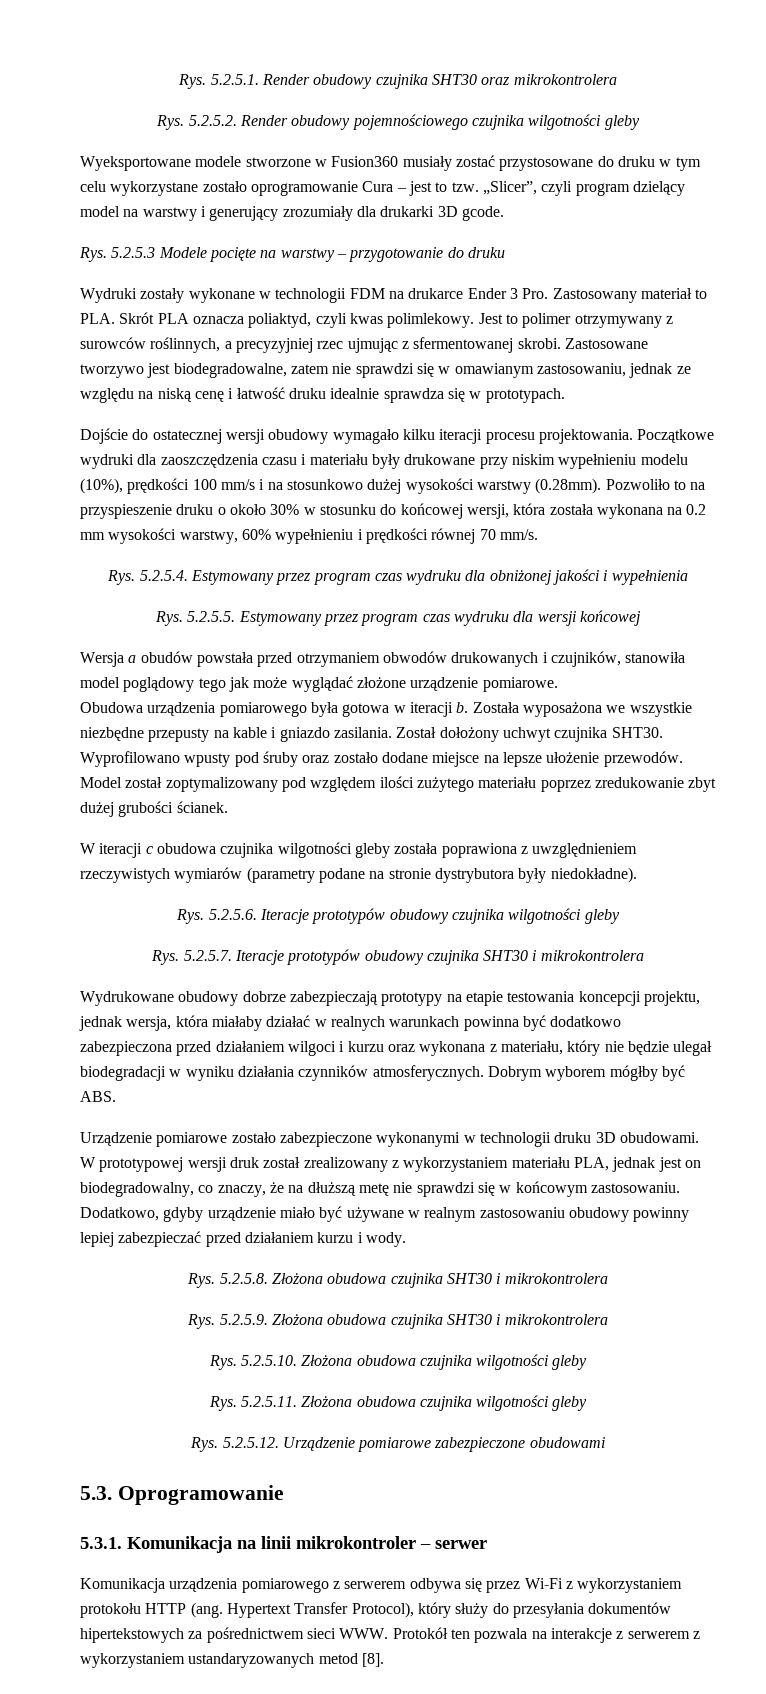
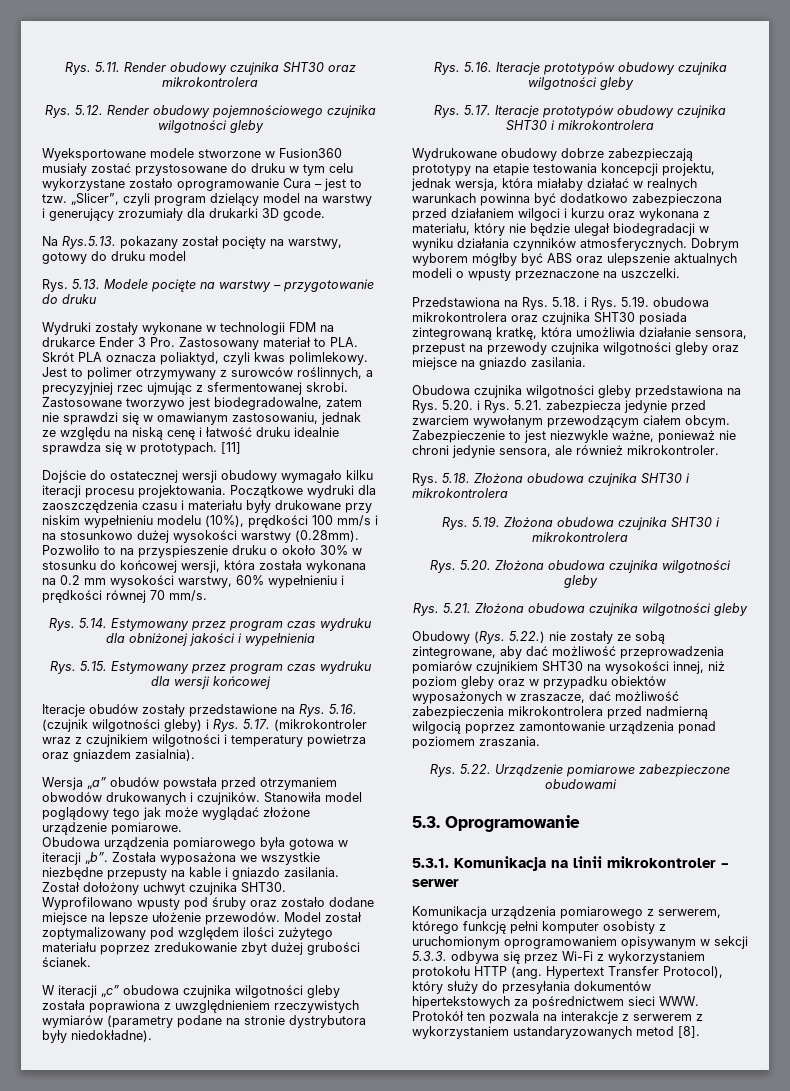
- Rys. 5.2.5.1. Render obudowy czujnika SHT30 oraz mikrokontrolera
+ Rys. 5.11. Render obudowy czujnika SHT30 oraz mikrokontrolera
- Rys. 5.2.5.2. Render obudowy pojemnościowego czujnika wilgotności gleby
+ Rys. 5.12. Render obudowy pojemnościowego czujnika wilgotności gleby
- Rys. 5.2.5.3 Modele pocięte na warstwy – przygotowanie do druku
+ Na Rys.5.13. pokazany został pocięty na warstwy, gotowy do druku model
+ Rys. 5.13. Modele pocięte na warstwy – przygotowanie do druku
+ [11]
- Rys. 5.2.5.4. Estymowany przez program czas wydruku dla obniżonej jakości i wypełnienia
+ Rys. 5.14. Estymowany przez program czas wydruku dla obniżonej jakości i wypełnienia
- Rys. 5.2.5.5. Estymowany przez program czas wydruku dla wersji końcowej
+ Rys. 5.15. Estymowany przez program czas wydruku dla wersji końcowej
+ Iteracje obudów zostały przedstawione na Rys. 5.16. (czujnik wilgotności gleby) i Rys. 5.17. (mikrokontroler wraz z czujnikiem wilgotności i temperatury powietrza oraz gniazdem zasialnia).
- Wersja a obudów powstała przed otrzymaniem obwodów drukowanych i czujników, stanowiła model poglądowy tego jak może wyglądać złożone urządzenie pomiarowe.
+ Wersja „a” obudów powstała przed otrzymaniem obwodów drukowanych i czujników. Stanowiła model poglądowy tego jak może wyglądać złożone urządzenie pomiarowe.
- Obudowa urządzenia pomiarowego była gotowa w iteracji b.
+ Obudowa urządzenia pomiarowego była gotowa w iteracji „b”.
- W iteracji c obudowa czujnika wilgotności gleby została poprawiona z uwzględnieniem rzeczywistych wymiarów (parametry podane na stronie dystrybutora były niedokładne).
+ W iteracji „c” obudowa czujnika wilgotności gleby została poprawiona z uwzględnieniem rzeczywistych wymiarów (parametry podane na stronie dystrybutora były niedokładne).
- Rys. 5.2.5.6. Iteracje prototypów obudowy czujnika wilgotności gleby
+ Rys. 5.16. Iteracje prototypów obudowy czujnika wilgotności gleby
- Rys. 5.2.5.7. Iteracje prototypów obudowy czujnika SHT30 i mikrokontrolera
+ Rys. 5.17. Iteracje prototypów obudowy czujnika SHT30 i mikrokontrolera
- Dobrym wyborem mógłby być ABS.
- Urządzenie pomiarowe zostało zabezpieczone wykonanymi w technologii druku 3D obudowami. W prototypowej wersji druk został zrealizowany z wykorzystaniem materiału PLA, jednak jest on biodegradowalny, co znaczy, że na dłuższą metę nie sprawdzi się w końcowym zastosowaniu. Dodatkowo, gdyby urządzenie miało być używane w realnym zastosowaniu obudowy powinny lepiej zabezpieczać przed działaniem kurzu i wody.
- Rys. 5.2.5.8. Złożona obudowa czujnika SHT30 i mikrokontrolera
- Rys. 5.2.5.9. Złożona obudowa czujnika SHT30 i mikrokontrolera
- Rys. 5.2.5.10. Złożona obudowa czujnika wilgotności gleby
- Rys. 5.2.5.11. Złożona obudowa czujnika wilgotności gleby
- Rys. 5.2.5.12. Urządzenie pomiarowe zabezpieczone obudowami
+ Dobrym wyborem mógłby być ABS oraz ulepszenie aktualnych modeli o wpusty przeznaczone na uszczelki.
+ Przedstawiona na Rys. 5.18. i Rys. 5.19. obudowa mikrokontrolera oraz czujnika SHT30 posiada zintegrowaną kratkę, która umożliwia działanie sensora, przepust na przewody czujnika wilgotności gleby oraz miejsce na gniazdo zasilania.
+ Obudowa czujnika wilgotności gleby przedstawiona na Rys. 5.20. i Rys. 5.21. zabezpiecza jedynie przed zwarciem wywołanym przewodzącym ciałem obcym. Zabezpieczenie to jest niezwykle ważne, ponieważ nie chroni jedynie sensora, ale również mikrokontroler.
+ Rys. 5.18. Złożona obudowa czujnika SHT30 i mikrokontrolera
+ Rys. 5.19. Złożona obudowa czujnika SHT30 i mikrokontrolera
+ Rys. 5.20. Złożona obudowa czujnika wilgotności gleby
+ Rys. 5.21. Złożona obudowa czujnika wilgotności gleby
+ Obudowy (Rys. 5.22.) nie zostały ze sobą zintegrowane, aby dać możliwość przeprowadzenia pomiarów czujnikiem SHT30 na wysokości innej, niż poziom gleby oraz w przypadku obiektów wyposażonych w zraszacze, dać możliwość zabezpieczenia mikrokontrolera przed nadmierną wilgocią poprzez zamontowanie urządzenia ponad poziomem zraszania.
+ Rys. 5.22. Urządzenie pomiarowe zabezpieczone obudowami
- Komunikacja urządzenia pomiarowego z serwerem odbywa się przez Wi-Fi z wykorzystaniem protokołu HTTP (ang.
+ Komunikacja urządzenia pomiarowego z serwerem, którego funkcję pełni komputer osobisty z uruchomionym oprogramowaniem opisywanym w sekcji 5.3.3. odbywa się przez Wi-Fi z wykorzystaniem protokołu HTTP (ang.

